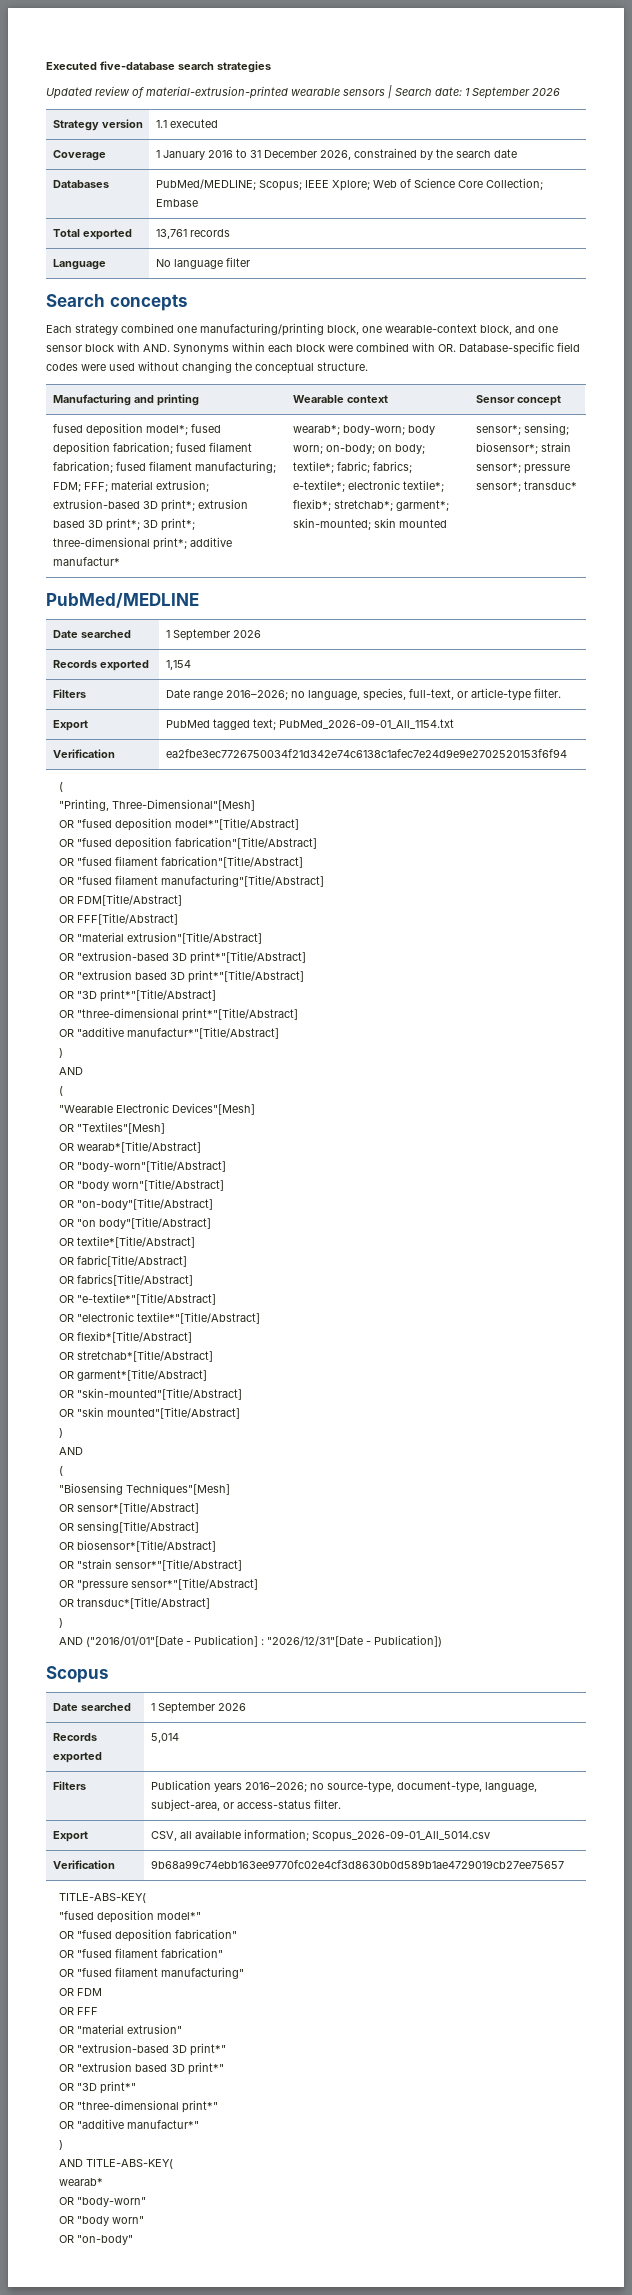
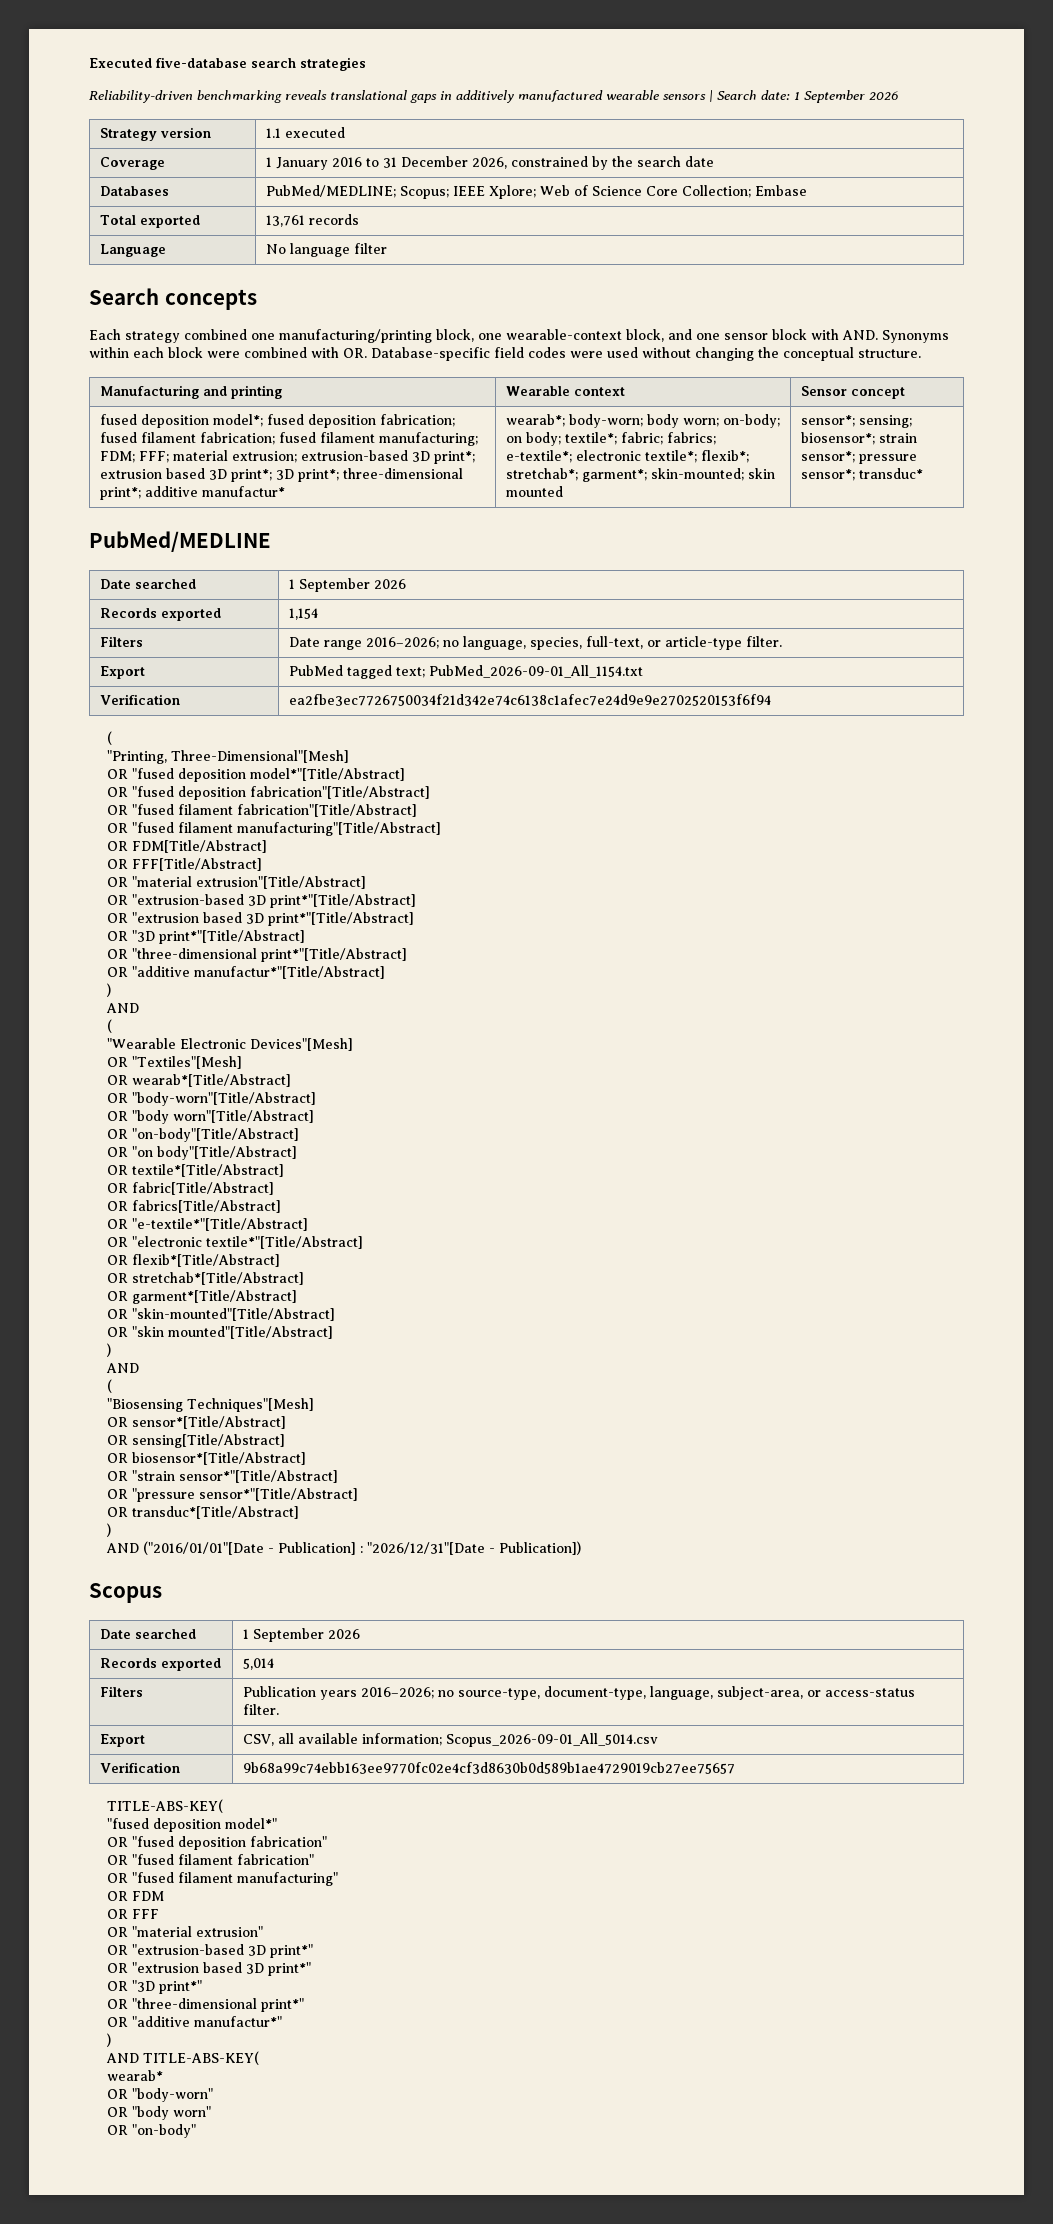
- Updated review of material-extrusion-printed wearable sensors | Search date: 1 September 2026
+ Reliability-driven benchmarking reveals translational gaps in additively manufactured wearable sensors | Search date: 1 September 2026

